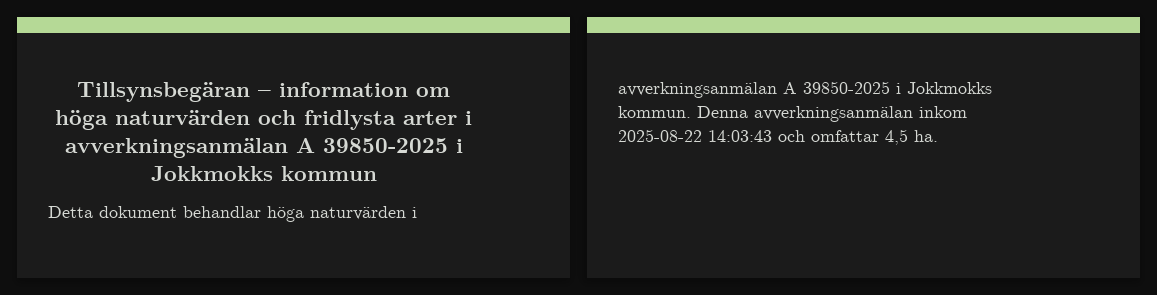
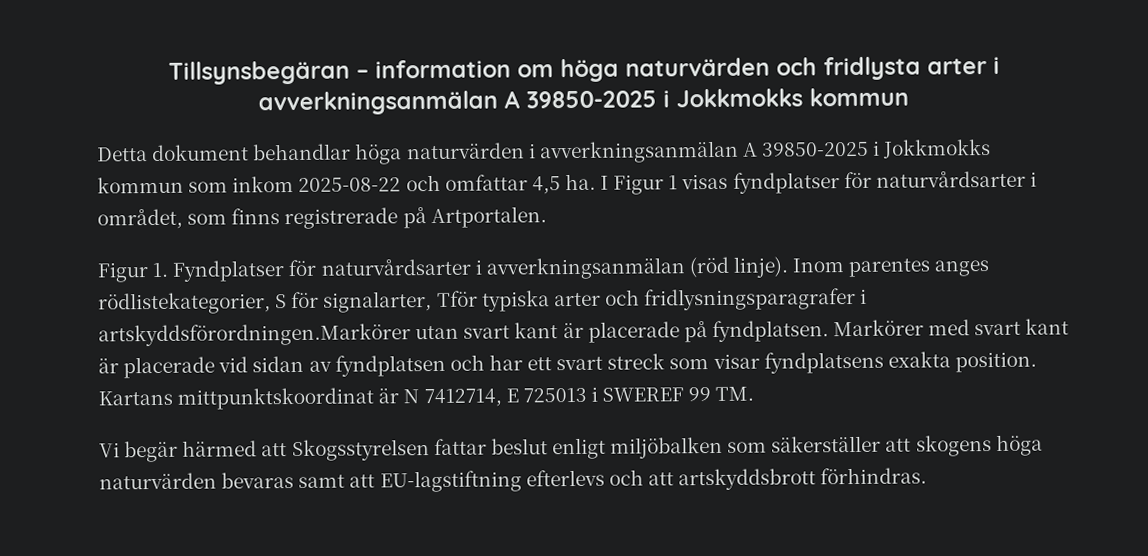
- Detta dokument behandlar höga naturvärden i avverkningsanmälan A 39850-2025 i Jokkmokks kommun. Denna avverkningsanmälan inkom 2025-08-22 14:03:43 och omfattar 4,5 ha.
+ Detta dokument behandlar höga naturvärden i avverkningsanmälan A 39850-2025 i Jokkmokks kommun som inkom 2025-08-22 och omfattar 4,5 ha.
+ I Figur 1 visas fyndplatser för naturvårdsarter i området, som finns registrerade på Artportalen.
+ Figur 1. Fyndplatser för naturvårdsarter i avverkningsanmälan (röd linje). Inom parentes anges rödlistekategorier, S för signalarter, Tför typiska arter och fridlysningsparagrafer i artskyddsförordningen.Markörer utan svart kant är placerade på fyndplatsen. Markörer med svart kant är placerade vid sidan av fyndplatsen och har ett svart streck som visar fyndplatsens exakta position. Kartans mittpunktskoordinat är N 7412714, E 725013 i SWEREF 99 TM.
+ Vi begär härmed att Skogsstyrelsen fattar beslut enligt miljöbalken som säkerställer att skogens höga naturvärden bevaras samt att EU-lagstiftning efterlevs och att artskyddsbrott förhindras.

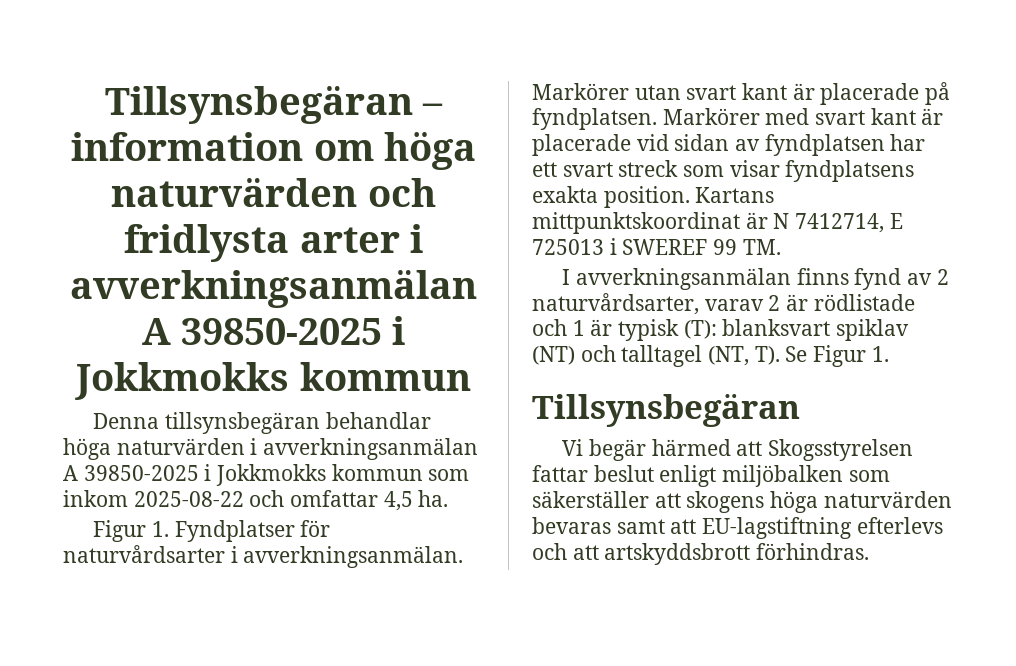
- Detta dokument behandlar höga naturvärden i avverkningsanmälan A 39850-2025 i Jokkmokks kommun som inkom 2025-08-22 och omfattar 4,5 ha. I Figur 1 visas fyndplatser för naturvårdsarter i området, som finns registrerade på Artportalen.
+ Denna tillsynsbegäran behandlar höga naturvärden i avverkningsanmälan A 39850-2025 i Jokkmokks kommun som inkom 2025-08-22 och omfattar 4,5 ha.
- Figur 1. Fyndplatser för naturvårdsarter i avverkningsanmälan (röd linje). Inom parentes anges rödlistekategorier, S för signalarter, Tför typiska arter och fridlysningsparagrafer i artskyddsförordningen.Markörer utan svart kant är placerade på fyndplatsen.
+ Figur 1. Fyndplatser för naturvårdsarter i avverkningsanmälan. Markörer utan svart kant är placerade på fyndplatsen.
- Markörer med svart kant är placerade vid sidan av fyndplatsen och har ett svart streck som visar fyndplatsens exakta position.
+ Markörer med svart kant är placerade vid sidan av fyndplatsen har ett svart streck som visar fyndplatsens exakta position.
+ I avverkningsanmälan finns fynd av 2 naturvårdsarter, varav 2 är rödlistade och 1 är typisk (T): blanksvart spiklav (NT) och talltagel (NT, T). Se Figur 1.
+ Tillsynsbegäran

